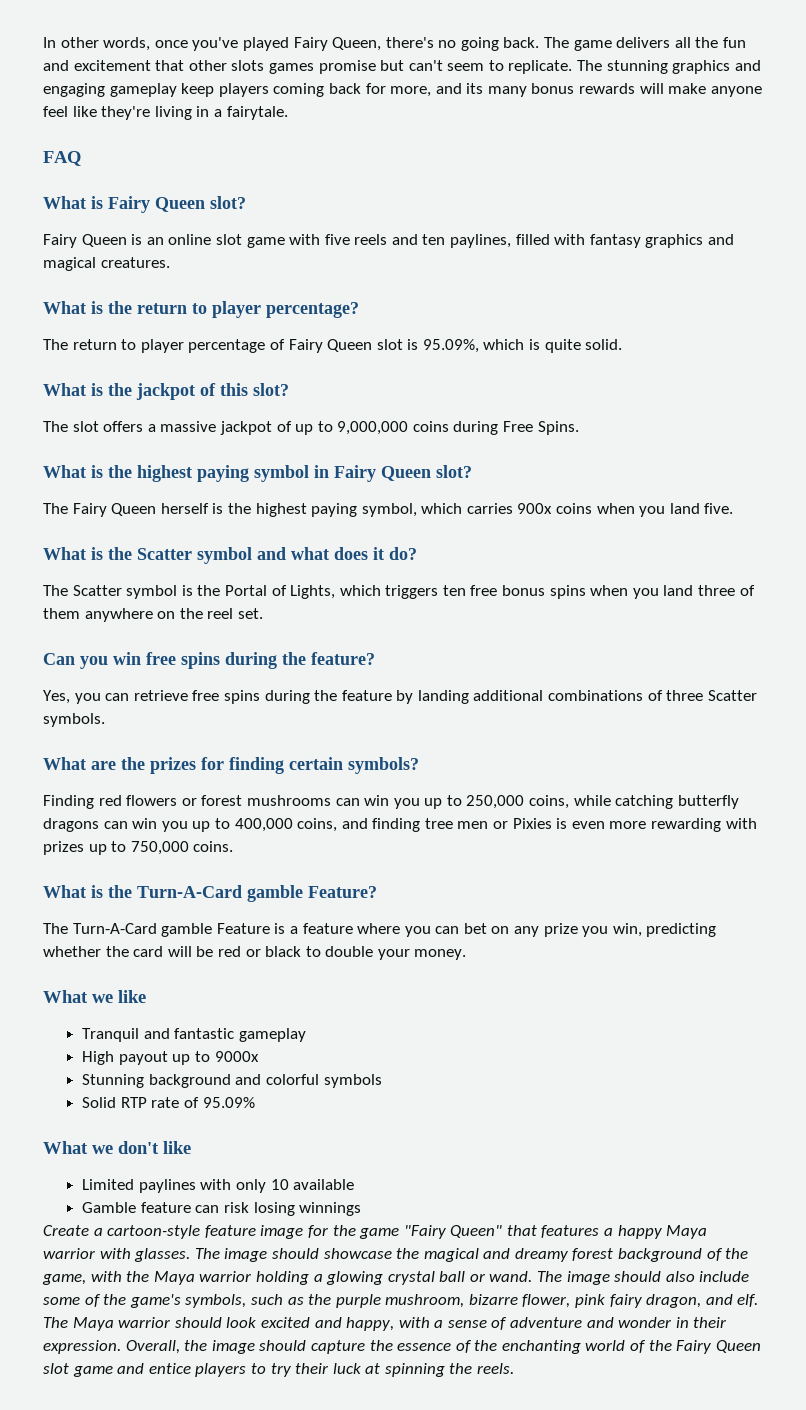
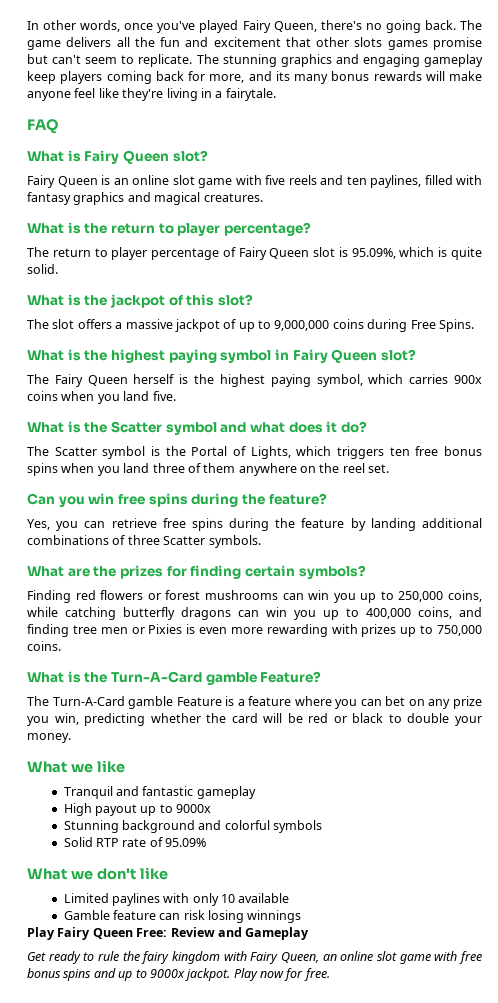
- Create a cartoon-style feature image for the game "Fairy Queen" that features a happy Maya warrior with glasses. The image should showcase the magical and dreamy forest background of the game, with the Maya warrior holding a glowing crystal ball or wand. The image should also include some of the game's symbols, such as the purple mushroom, bizarre flower, pink fairy dragon, and elf. The Maya warrior should look excited and happy, with a sense of adventure and wonder in their expression. Overall, the image should capture the essence of the enchanting world of the Fairy Queen slot game and entice players to try their luck at spinning the reels.
+ Play Fairy Queen Free: Review and Gameplay
+ Get ready to rule the fairy kingdom with Fairy Queen, an online slot game with free bonus spins and up to 9000x jackpot. Play now for free.

